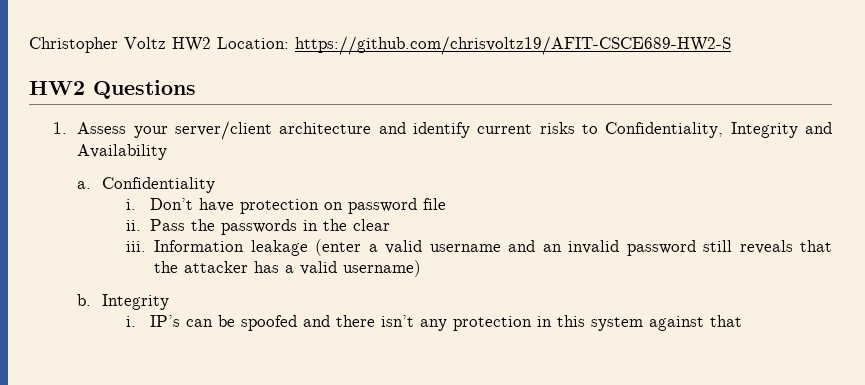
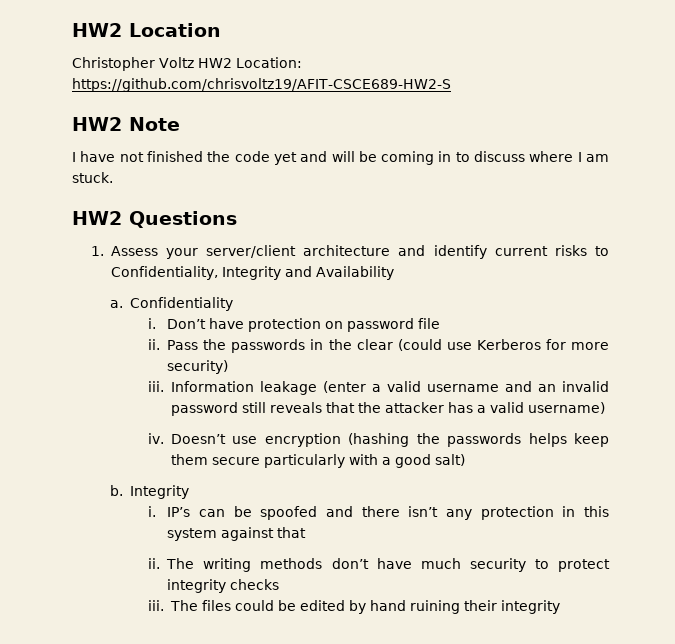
+ HW2 Location
+ HW2 Note
+ I have not finished the code yet and will be coming in to discuss where I am stuck.
- Pass the passwords in the clear
+ Pass the passwords in the clear (could use Kerberos for more security)
+ iv. Doesn’t use encryption (hashing the passwords helps keep them secure particularly with a good salt)
+ ii. The writing methods don’t have much security to protect integrity checks
+ iii. The files could be edited by hand ruining their integrity

